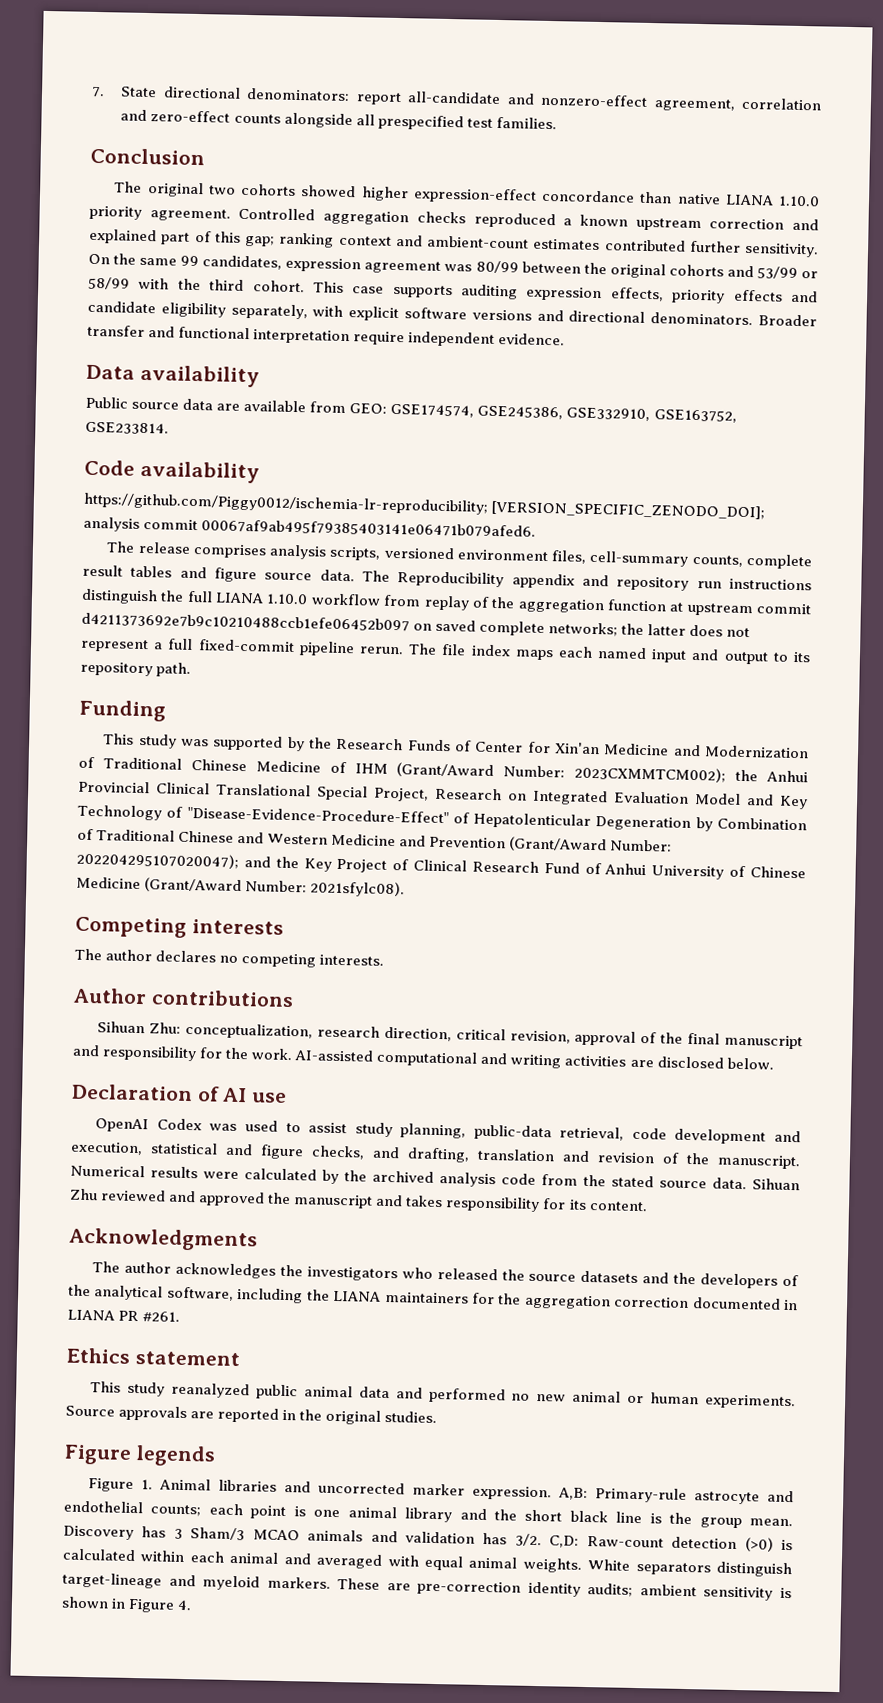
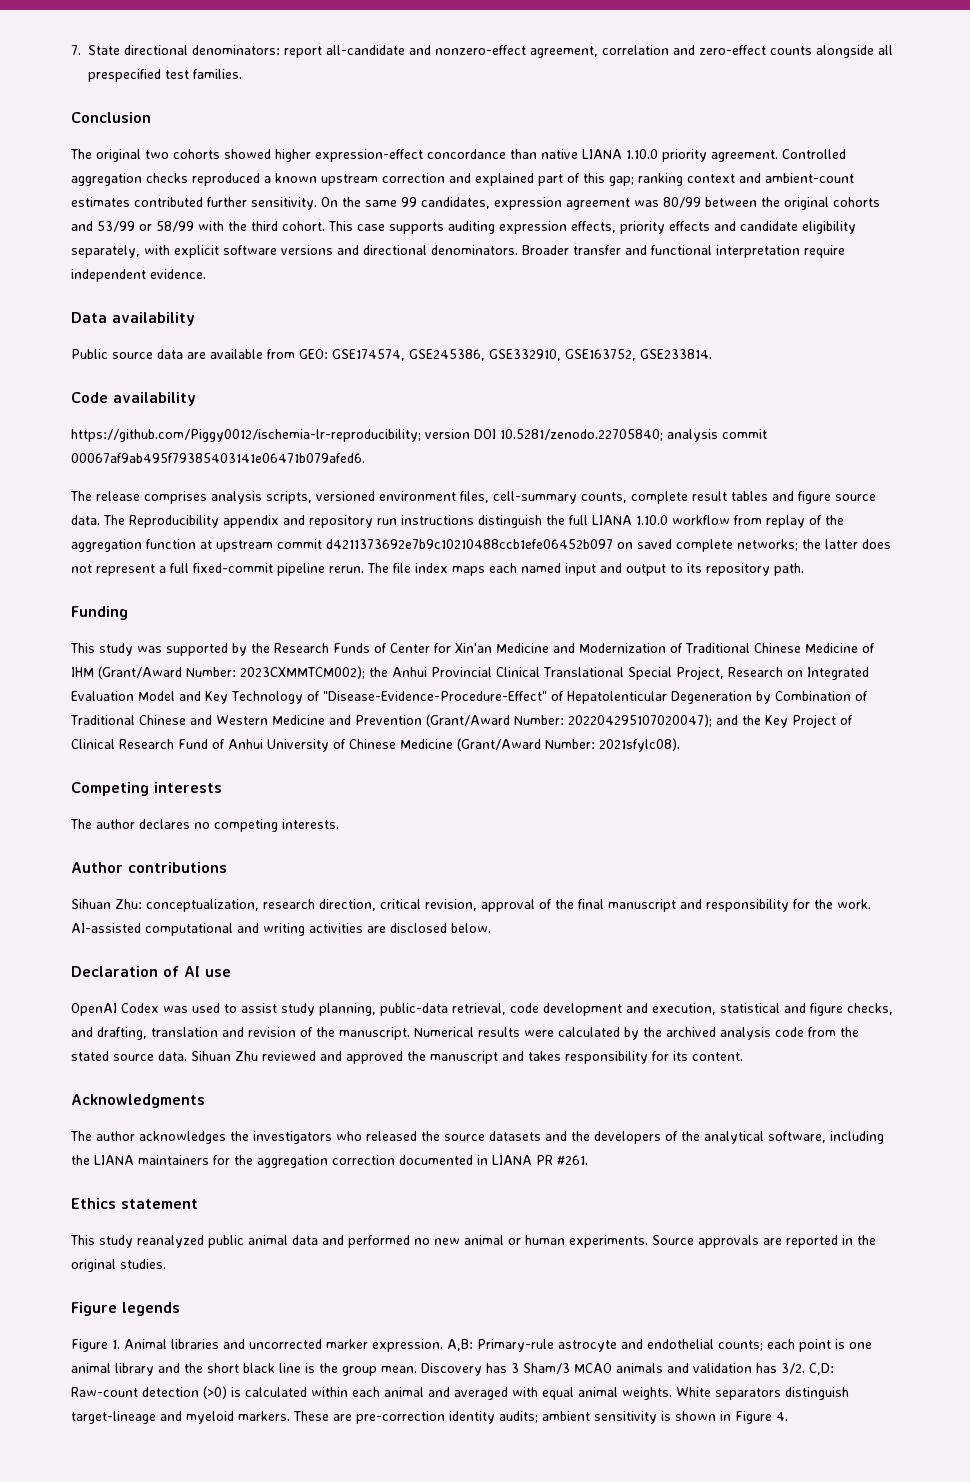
- https://github.com/Piggy0012/ischemia-lr-reproducibility; [VERSION_SPECIFIC_ZENODO_DOI]; analysis commit 00067af9ab495f79385403141e06471b079afed6.
+ https://github.com/Piggy0012/ischemia-lr-reproducibility; version DOI 10.5281/zenodo.22705840; analysis commit 00067af9ab495f79385403141e06471b079afed6.

